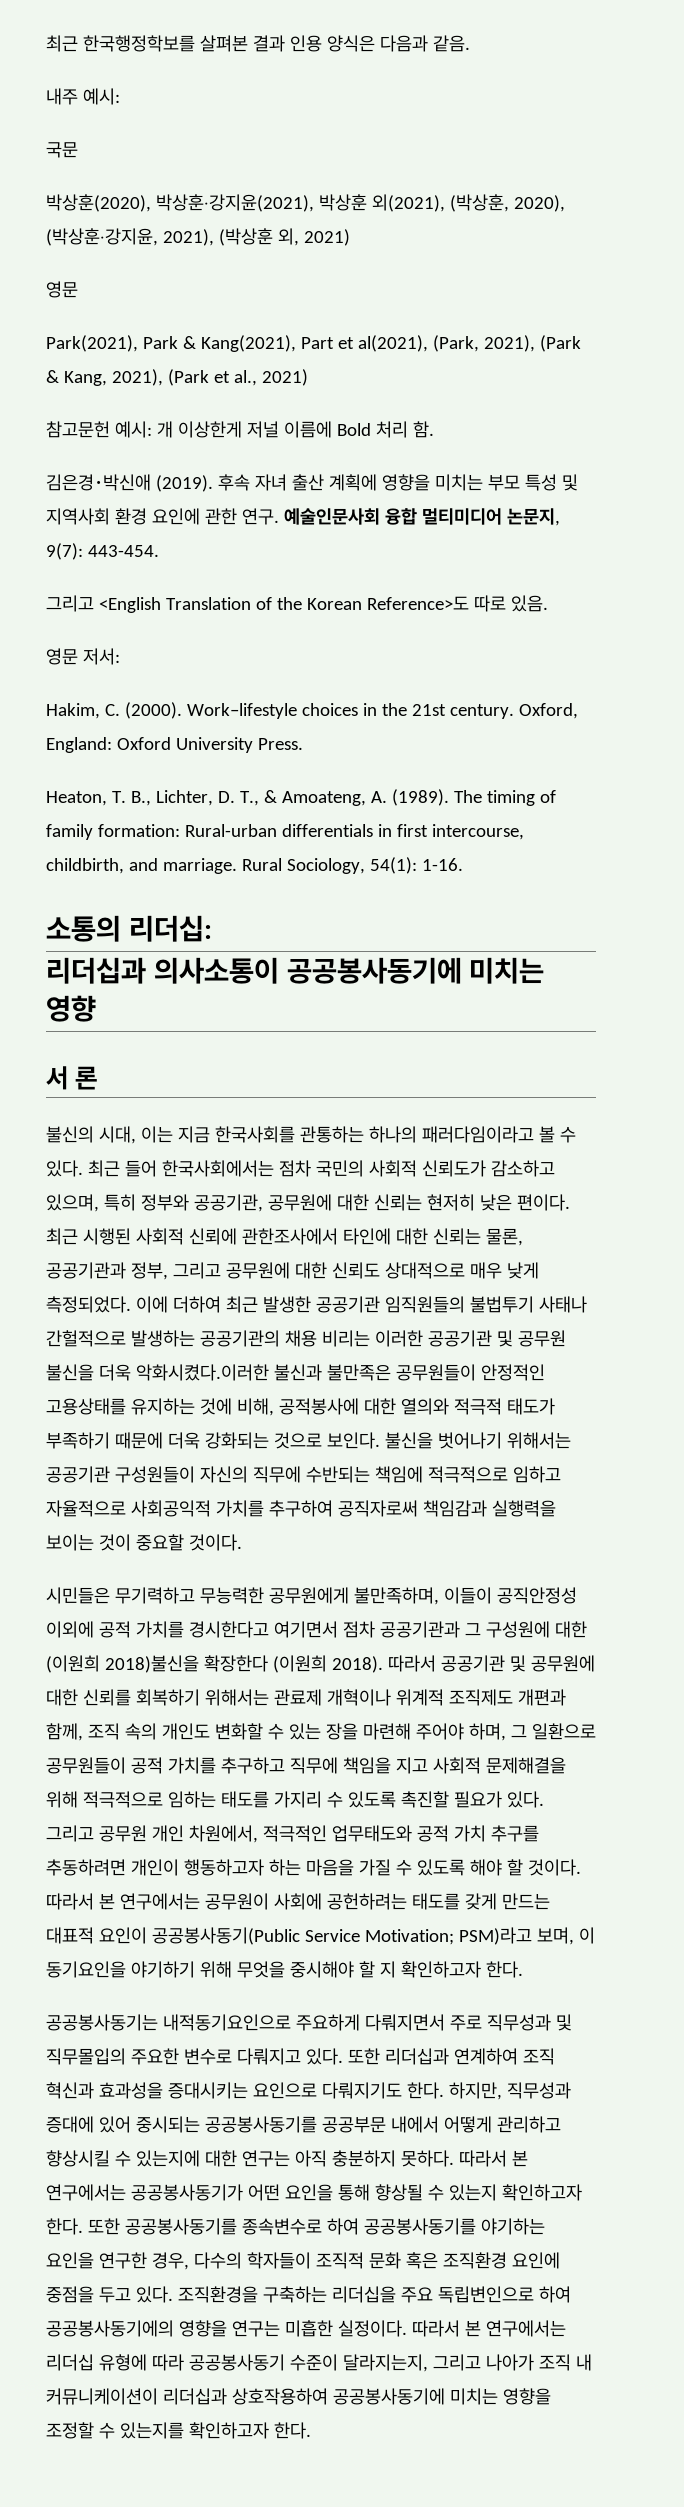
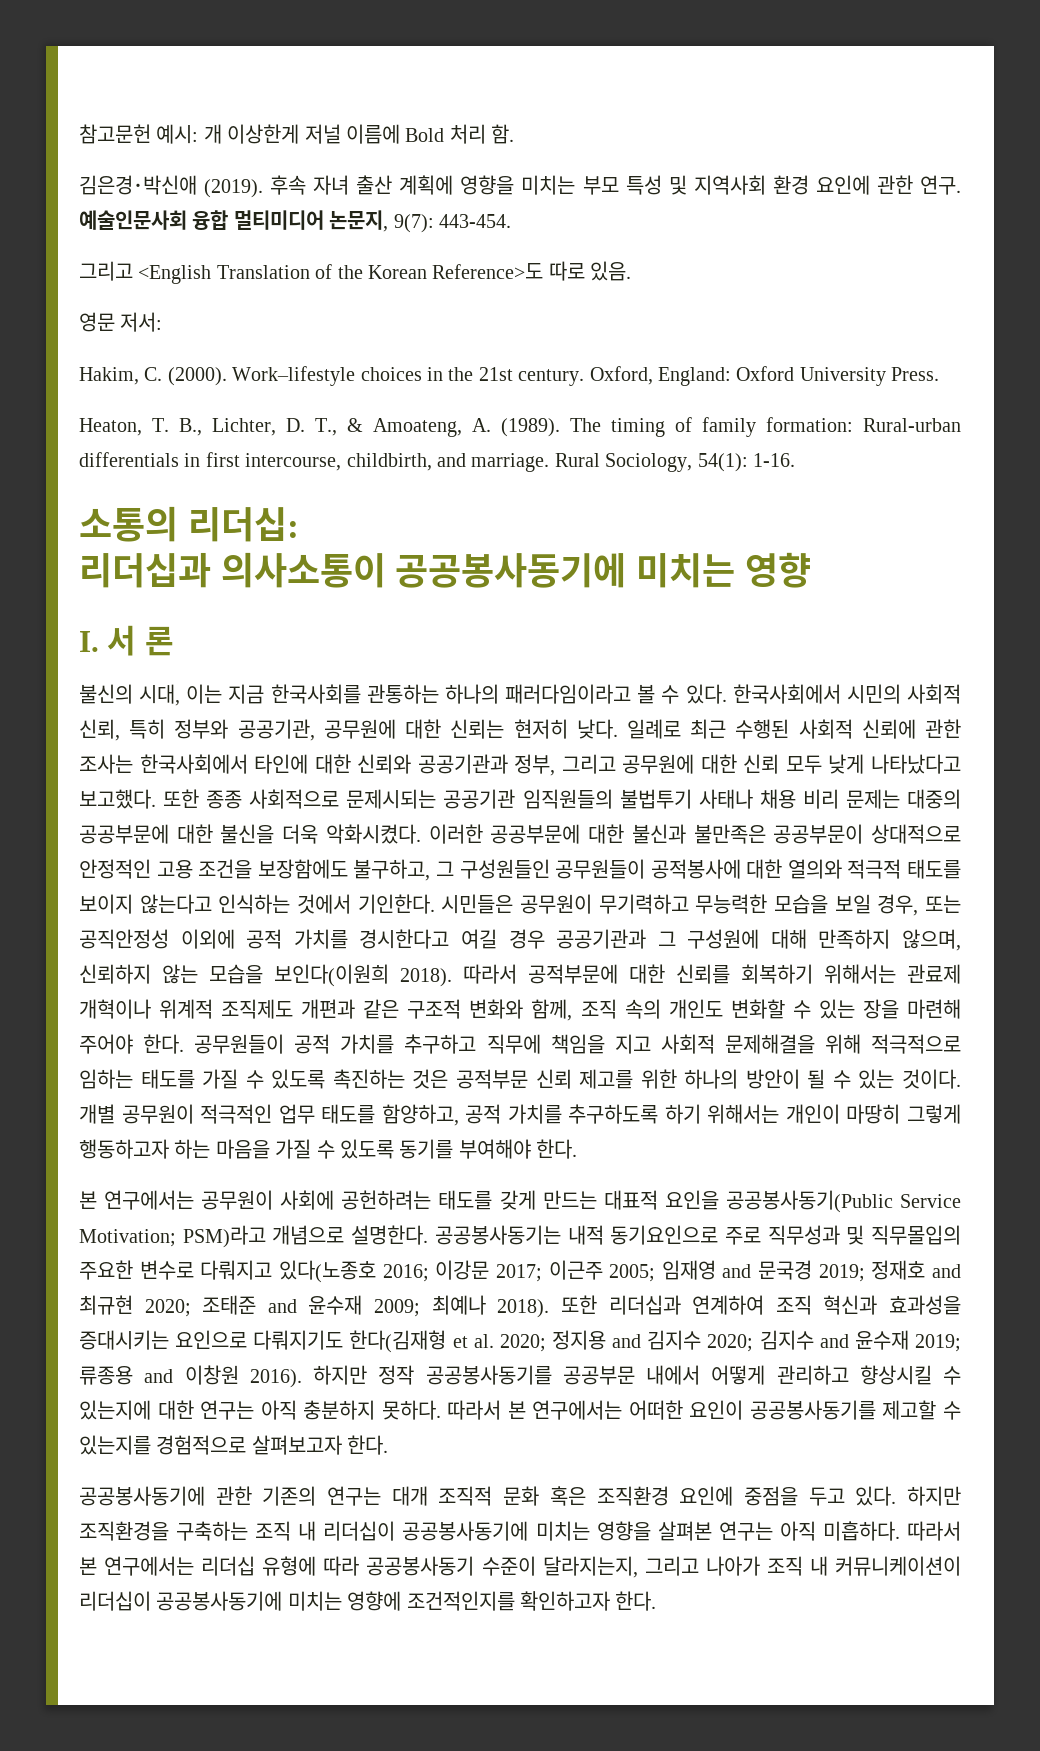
- 최근 한국행정학보를 살펴본 결과 인용 양식은 다음과 같음.
- 내주 예시:
- 국문
- 박상훈(2020), 박상훈‧강지윤(2021), 박상훈 외(2021), (박상훈, 2020), (박상훈‧강지윤, 2021), (박상훈 외, 2021)
- 영문
- Park(2021), Park & Kang(2021), Part et al(2021), (Park, 2021), (Park & Kang, 2021), (Park et al., 2021)
- 서 론
+ I. 서 론
- 최근 들어 한국사회에서는 점차 국민의 사회적 신뢰도가 감소하고 있으며, 특히 정부와 공공기관, 공무원에 대한 신뢰는 현저히 낮은 편이다. 최근 시행된 사회적 신뢰에 관한조사에서 타인에 대한 신뢰는 물론, 공공기관과 정부, 그리고 공무원에 대한 신뢰도 상대적으로 매우 낮게 측정되었다. 이에 더하여 최근 발생한 공공기관 임직원들의 불법투기 사태나 간헐적으로 발생하는 공공기관의 채용 비리는 이러한 공공기관 및 공무원 불신을 더욱 악화시켰다.이러한 불신과 불만족은 공무원들이 안정적인 고용상태를 유지하는 것에 비해, 공적봉사에 대한 열의와 적극적 태도가 부족하기 때문에 더욱 강화되는 것으로 보인다. 불신을 벗어나기 위해서는 공공기관 구성원들이 자신의 직무에 수반되는 책임에 적극적으로 임하고 자율적으로 사회공익적 가치를 추구하여 공직자로써 책임감과 실행력을 보이는 것이 중요할 것이다.
- 시민들은 무기력하고 무능력한 공무원에게 불만족하며, 이들이 공직안정성 이외에 공적 가치를 경시한다고 여기면서 점차 공공기관과 그 구성원에 대한 (이원희 2018)불신을 확장한다 (이원희 2018). 따라서 공공기관 및 공무원에 대한 신뢰를 회복하기 위해서는 관료제 개혁이나 위계적 조직제도 개편과 함께, 조직 속의 개인도 변화할 수 있는 장을 마련해 주어야 하며, 그 일환으로 공무원들이 공적 가치를 추구하고 직무에 책임을 지고 사회적 문제해결을 위해 적극적으로 임하는 태도를 가지리 수 있도록 촉진할 필요가 있다. 그리고 공무원 개인 차원에서, 적극적인 업무태도와 공적 가치 추구를 추동하려면 개인이 행동하고자 하는 마음을 가질 수 있도록 해야 할 것이다. 따라서 본 연구에서는 공무원이 사회에 공헌하려는 태도를 갖게 만드는 대표적 요인이 공공봉사동기(Public Service Motivation;
+ 한국사회에서 시민의 사회적 신뢰, 특히 정부와 공공기관, 공무원에 대한 신뢰는 현저히 낮다. 일례로 최근 수행된 사회적 신뢰에 관한 조사는 한국사회에서 타인에 대한 신뢰와 공공기관과 정부, 그리고 공무원에 대한 신뢰 모두 낮게 나타났다고 보고했다. 또한 종종 사회적으로 문제시되는 공공기관 임직원들의 불법투기 사태나 채용 비리 문제는 대중의 공공부문에 대한 불신을 더욱 악화시켰다. 이러한 공공부문에 대한 불신과 불만족은 공공부문이 상대적으로 안정적인 고용 조건을 보장함에도 불구하고, 그 구성원들인 공무원들이 공적봉사에 대한 열의와 적극적 태도를 보이지 않는다고 인식하는 것에서 기인한다. 시민들은 공무원이 무기력하고 무능력한 모습을 보일 경우, 또는 공직안정성 이외에 공적 가치를 경시한다고 여길 경우 공공기관과 그 구성원에 대해 만족하지 않으며, 신뢰하지 않는 모습을 보인다(이원희 2018). 따라서 공적부문에 대한 신뢰를 회복하기 위해서는 관료제 개혁이나 위계적 조직제도 개편과 같은 구조적 변화와 함께, 조직 속의 개인도 변화할 수 있는 장을 마련해 주어야 한다. 공무원들이 공적 가치를 추구하고 직무에 책임을 지고 사회적 문제해결을 위해 적극적으로 임하는 태도를 가질 수 있도록 촉진하는 것은 공적부문 신뢰 제고를 위한 하나의 방안이 될 수 있는 것이다. 개별 공무원이 적극적인 업무 태도를 함양하고, 공적 가치를 추구하도록 하기 위해서는 개인이 마땅히 그렇게 행동하고자 하는 마음을 가질 수 있도록 동기를 부여해야 한다.
+ 본 연구에서는 공무원이 사회에 공헌하려는 태도를 갖게 만드는 대표적 요인을 공공봉사동기(Public Service Motivation;
- PSM)라고 보며, 이 동기요인을 야기하기 위해 무엇을 중시해야 할 지 확인하고자 한다.
- 공공봉사동기는 내적동기요인으로 주요하게 다뤄지면서 주로 직무성과 및 직무몰입의 주요한 변수로 다뤄지고 있다.
+ PSM)라고 개념으로 설명한다. 공공봉사동기는 내적 동기요인으로 주로 직무성과 및 직무몰입의 주요한 변수로 다뤄지고 있다(노종호 2016; 이강문 2017; 이근주 2005; 임재영 and 문국경 2019; 정재호 and 최규현 2020; 조태준 and 윤수재 2009; 최예나 2018).
- 또한 리더십과 연계하여 조직 혁신과 효과성을 증대시키는 요인으로 다뤄지기도 한다. 하지만, 직무성과 증대에 있어 중시되는 공공봉사동기를 공공부문 내에서 어떻게 관리하고 향상시킬 수 있는지에 대한 연구는 아직 충분하지 못하다.
+ 또한 리더십과 연계하여 조직 혁신과 효과성을 증대시키는 요인으로 다뤄지기도 한다(김재형 et al. 2020; 정지용 and 김지수 2020; 김지수 and 윤수재 2019; 류종용 and 이창원 2016). 하지만 정작 공공봉사동기를 공공부문 내에서 어떻게 관리하고 향상시킬 수 있는지에 대한 연구는 아직 충분하지 못하다.
- 따라서 본 연구에서는 공공봉사동기가 어떤 요인을 통해 향상될 수 있는지 확인하고자 한다. 또한 공공봉사동기를 종속변수로 하여 공공봉사동기를 야기하는 요인을 연구한 경우, 다수의 학자들이 조직적 문화 혹은 조직환경 요인에 중점을 두고 있다.
+ 따라서 본 연구에서는 어떠한 요인이 공공봉사동기를 제고할 수 있는지를 경험적으로 살펴보고자 한다.
+ 공공봉사동기에 관한 기존의 연구는 대개 조직적 문화 혹은 조직환경 요인에 중점을 두고 있다.
- 조직환경을 구축하는 리더십을 주요 독립변인으로 하여 공공봉사동기에의 영향을 연구는 미흡한 실정이다.
+ 하지만 조직환경을 구축하는 조직 내 리더십이 공공봉사동기에 미치는 영향을 살펴본 연구는 아직 미흡하다.
- 따라서 본 연구에서는 리더십 유형에 따라 공공봉사동기 수준이 달라지는지, 그리고 나아가 조직 내 커뮤니케이션이 리더십과 상호작용하여 공공봉사동기에 미치는 영향을 조정할 수 있는지를 확인하고자 한다.
+ 따라서 본 연구에서는 리더십 유형에 따라 공공봉사동기 수준이 달라지는지, 그리고 나아가 조직 내 커뮤니케이션이 리더십이 공공봉사동기에 미치는 영향에 조건적인지를 확인하고자 한다.

